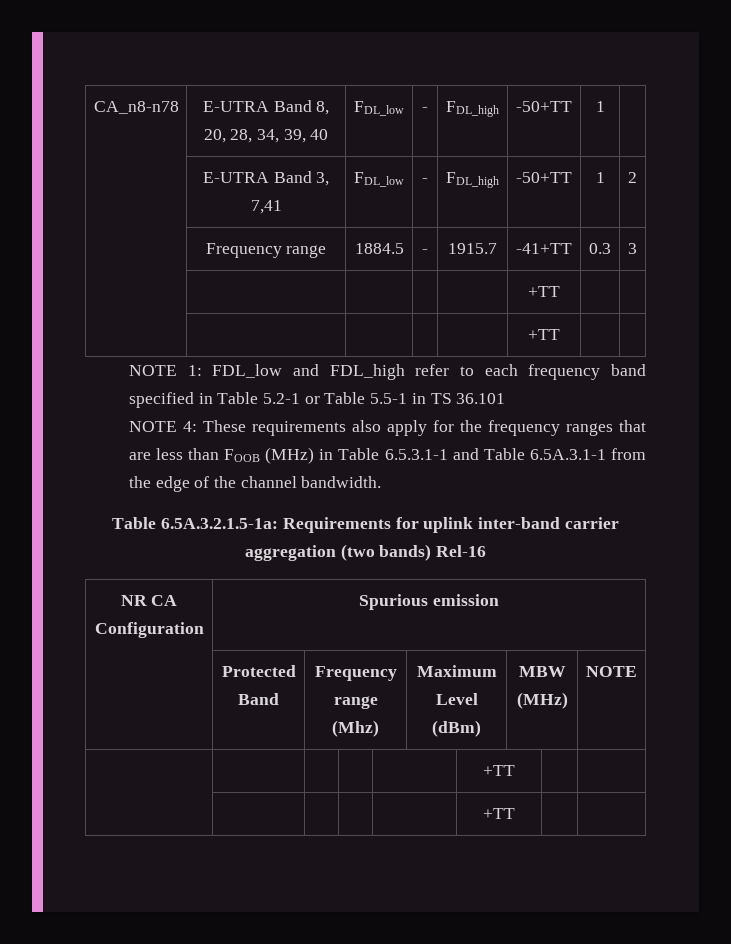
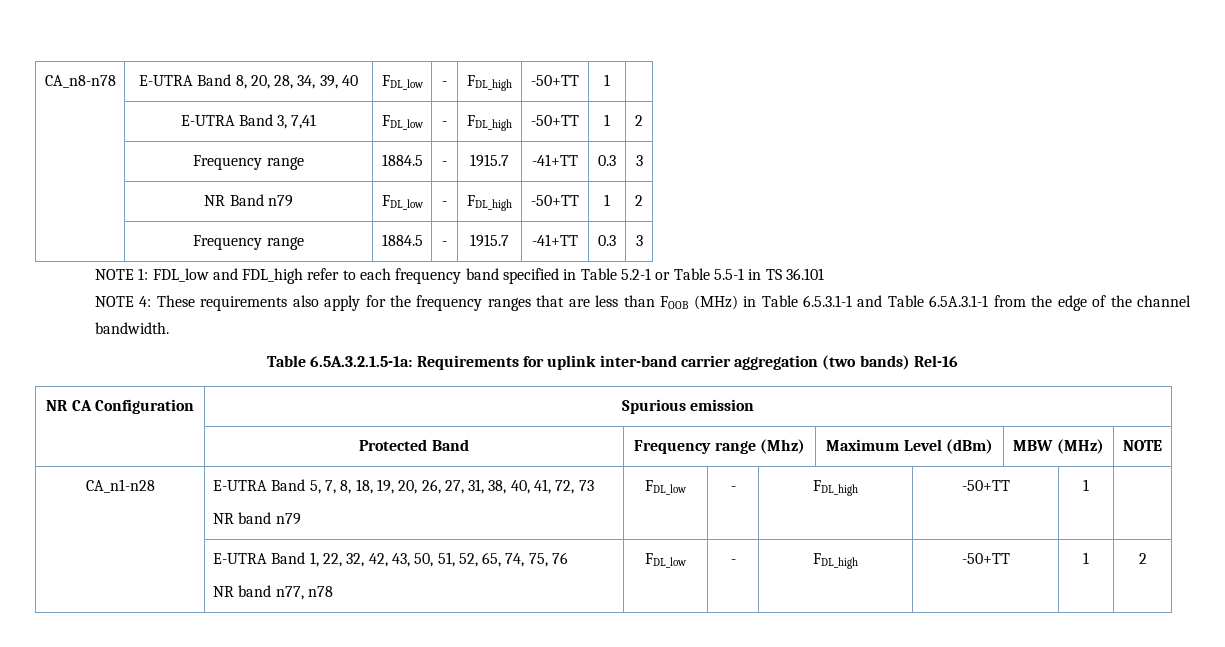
  | E-UTRA Band 3, 7,41 | FDL_low | - | FDL_high | -50+TT | 1 | 2
  | Frequency range | 1884.5 | - | 1915.7 | -41+TT | 0.3 | 3
- | | | | | +TT | |
- | | | | | +TT | |
+ | NR Band n79 | FDL_low | - | FDL_high | -50+TT | 1 | 2
+ | Frequency range | 1884.5 | - | 1915.7 | -41+TT | 0.3 | 3
  | Protected Band | Frequency range (Mhz) | Maximum Level (dBm) | MBW (MHz) | NOTE
- | | | | | +TT | |
- | | | | | +TT | |
+ CA_n1-n28 | E-UTRA Band 5, 7, 8, 18, 19, 20, 26, 27, 31, 38, 40, 41, 72, 73
+ NR band n79 | FDL_low | - | FDL_high | -50+TT | 1 |
+ | E-UTRA Band 1, 22, 32, 42, 43, 50, 51, 52, 65, 74, 75, 76
+ NR band n77, n78 | FDL_low | - | FDL_high | -50+TT | 1 | 2

